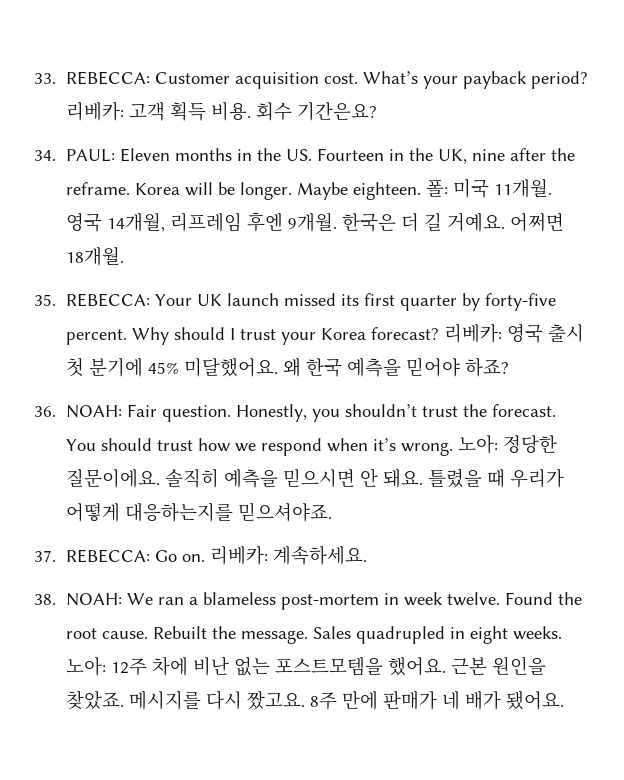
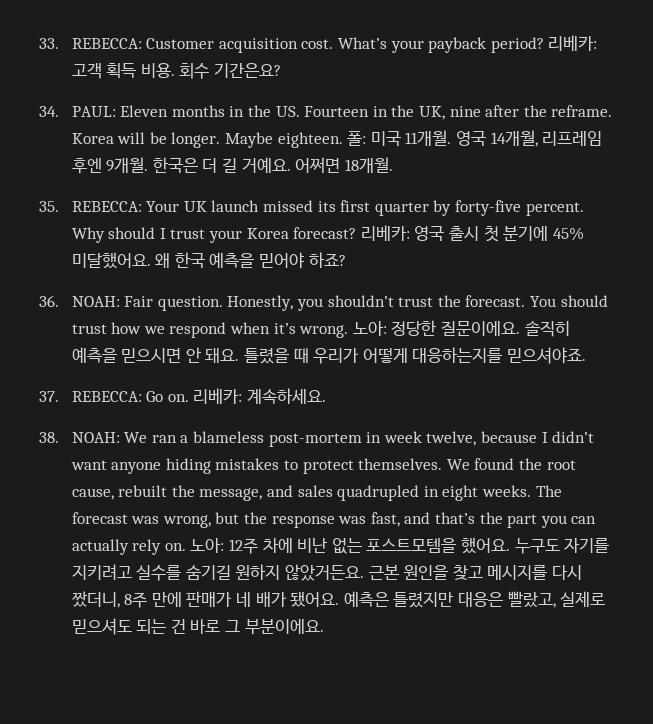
- 38. NOAH: We ran a blameless post-mortem in week twelve. Found the root cause. Rebuilt the message. Sales quadrupled in eight weeks.
+ 38. NOAH: We ran a blameless post-mortem in week twelve, because I didn’t want anyone hiding mistakes to protect themselves. We found the root cause, rebuilt the message, and sales quadrupled in eight weeks. The forecast was wrong, but the response was fast, and that’s the part you can actually rely on.
+ 누구도 자기를 지키려고 실수를 숨기길 원하지 않았거든요.
- 근본 원인을 찾았죠. 메시지를 다시 짰고요. 8주 만에 판매가 네 배가 됐어요.
+ 근본 원인을 찾고 메시지를 다시 짰더니, 8주 만에 판매가 네 배가 됐어요.
+ 예측은 틀렸지만 대응은 빨랐고, 실제로 믿으셔도 되는 건 바로 그 부분이에요.

